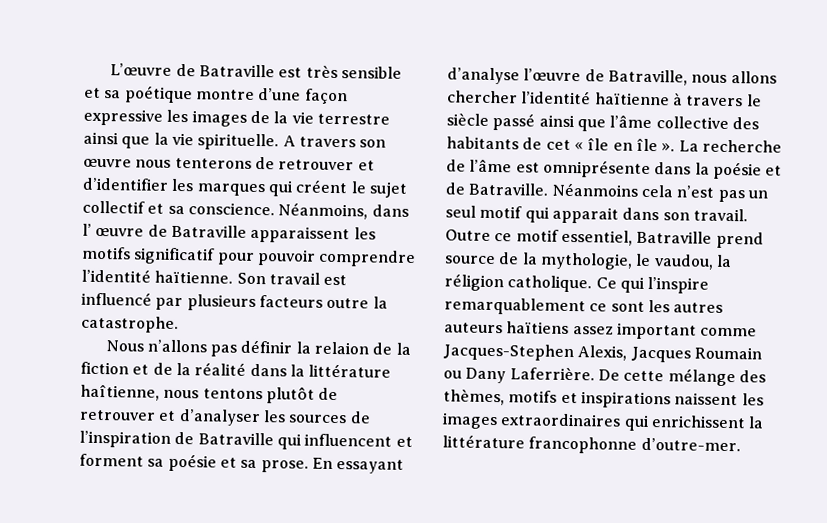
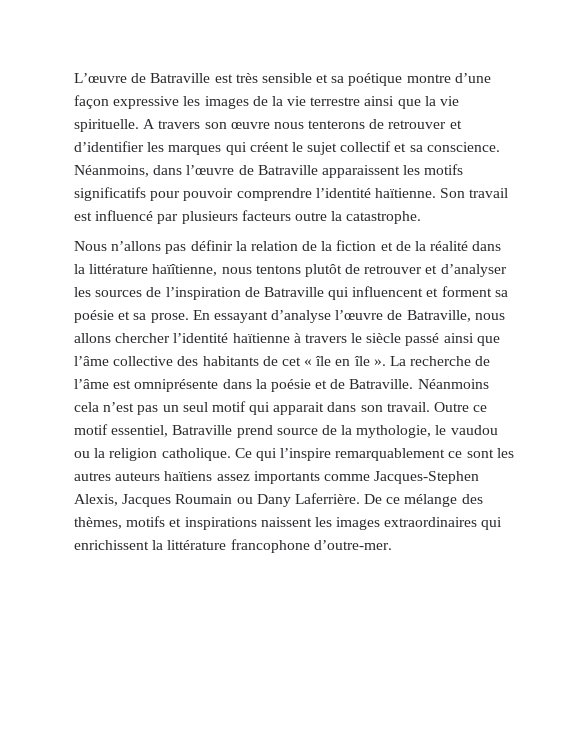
- Néanmoins, dans l’ œuvre de Batraville apparaissent les motifs significatif pour pouvoir comprendre l’identité haïtienne.
+ Néanmoins, dans l’œuvre de Batraville apparaissent les motifs significatifs pour pouvoir comprendre l’identité haïtienne.
- Nous n’allons pas définir la relaion de la fiction et de la réalité dans la littérature haîtienne, nous tentons plutôt de retrouver et d’analyser les sources de l’inspiration de Batraville qui influencent et forment sa poésie et sa prose.
+ Nous n’allons pas définir la relation de la fiction et de la réalité dans la littérature haïîtienne, nous tentons plutôt de retrouver et d’analyser les sources de l’inspiration de Batraville qui influencent et forment sa poésie et sa prose.
- Outre ce motif essentiel, Batraville prend source de la mythologie, le vaudou, la réligion catholique.
+ Outre ce motif essentiel, Batraville prend source de la mythologie, le vaudou ou la religion catholique.
- Ce qui l’inspire remarquablement ce sont les autres auteurs haïtiens assez important comme Jacques-Stephen Alexis, Jacques Roumain ou Dany Laferrière.
+ Ce qui l’inspire remarquablement ce sont les autres auteurs haïtiens assez importants comme Jacques-Stephen Alexis, Jacques Roumain ou Dany Laferrière.
- De cette mélange des thèmes, motifs et inspirations naissent les images extraordinaires qui enrichissent la littérature francophonne d’outre-mer.
+ De ce mélange des thèmes, motifs et inspirations naissent les images extraordinaires qui enrichissent la littérature francophone d’outre-mer.

